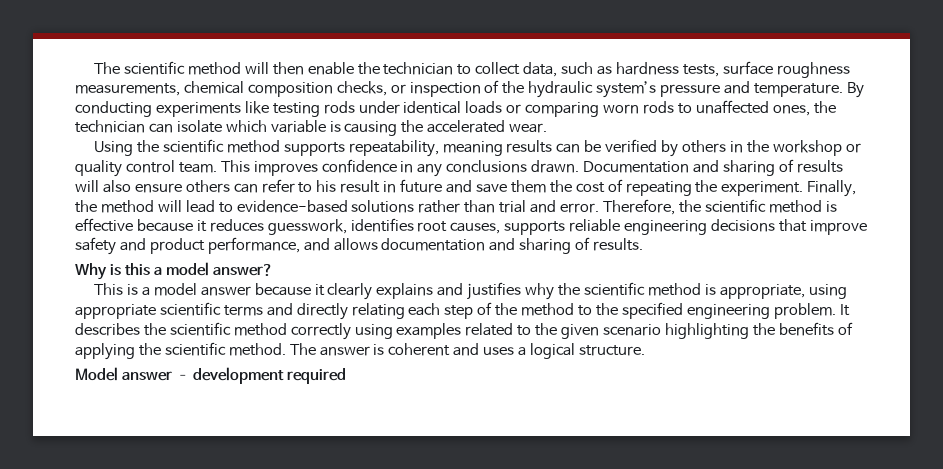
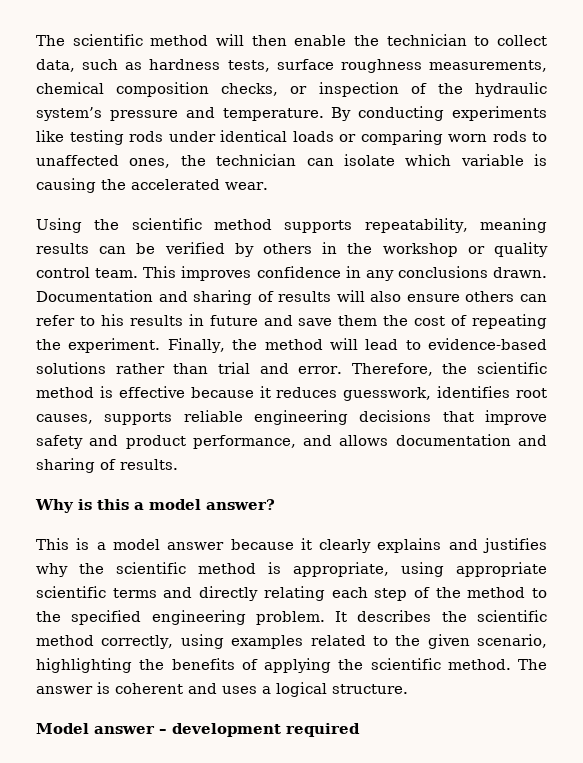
- Documentation and sharing of results will also ensure others can refer to his result in future and save them the cost of repeating the experiment.
+ Documentation and sharing of results will also ensure others can refer to his results in future and save them the cost of repeating the experiment.
- It describes the scientific method correctly using examples related to the given scenario highlighting the benefits of applying the scientific method.
+ It describes the scientific method correctly, using examples related to the given scenario, highlighting the benefits of applying the scientific method.

